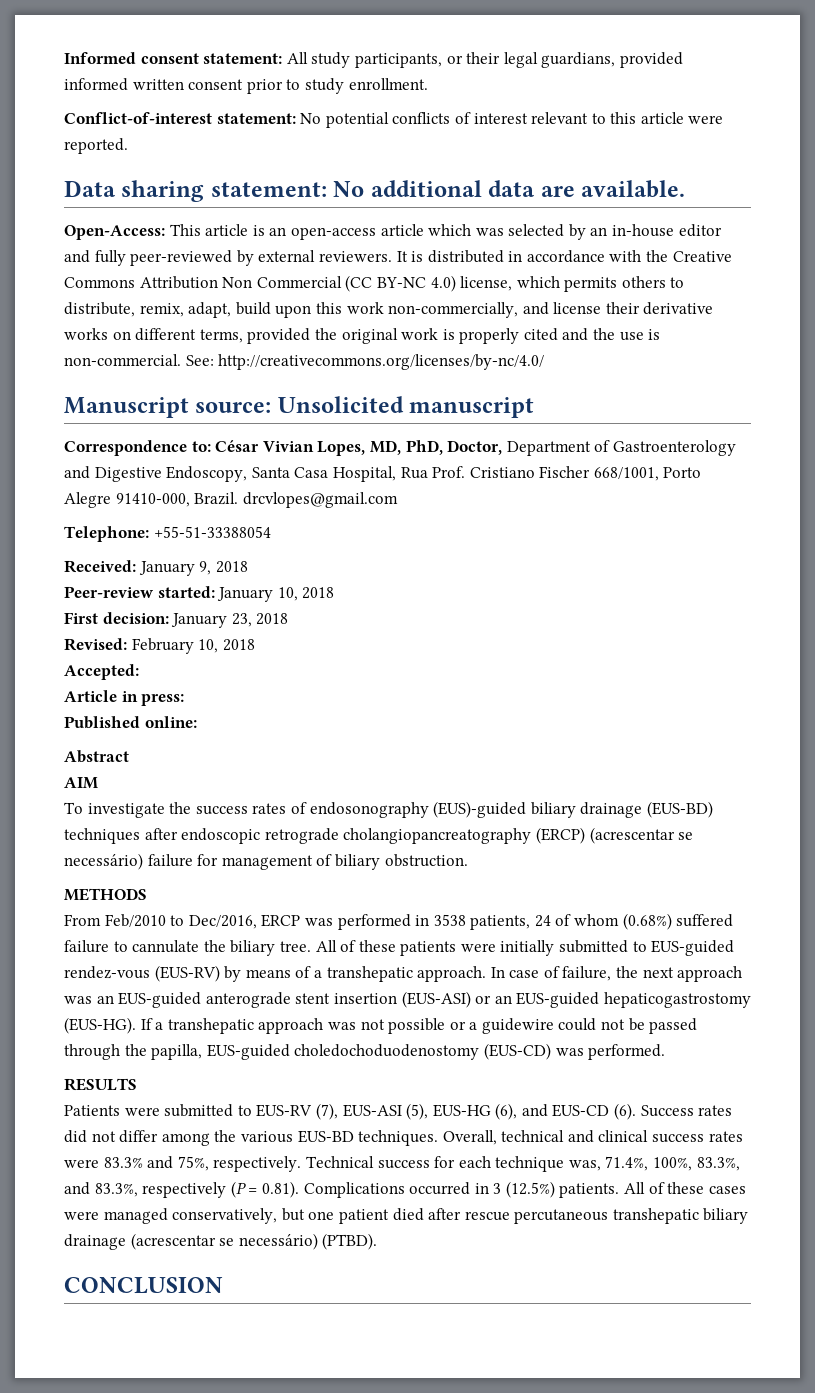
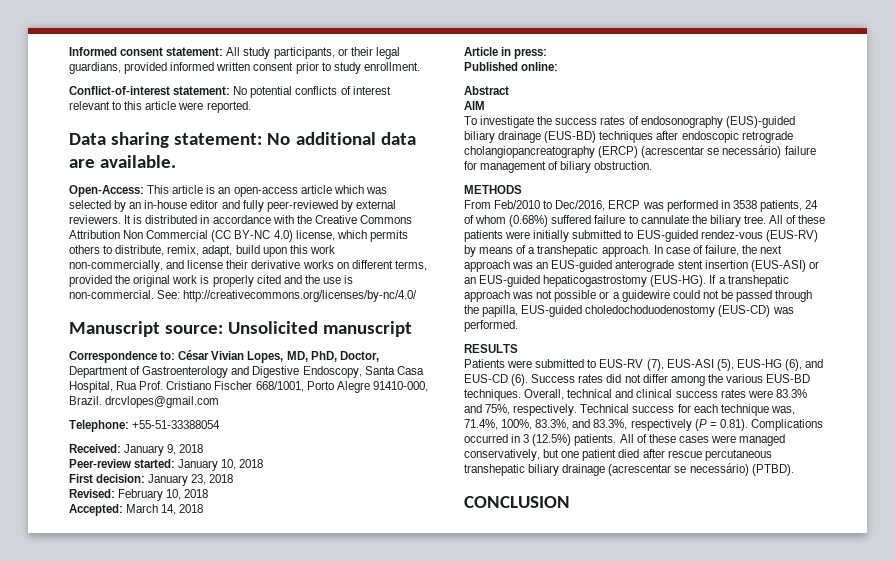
- Accepted:
+ Accepted: March 14, 2018

